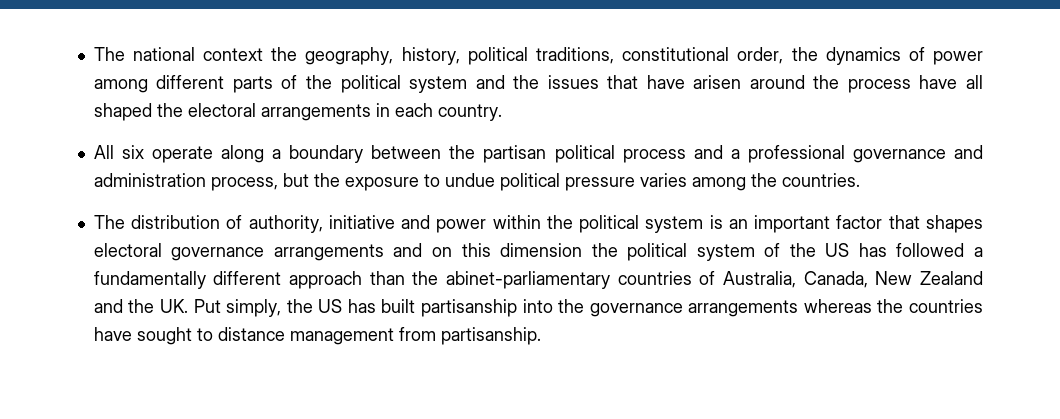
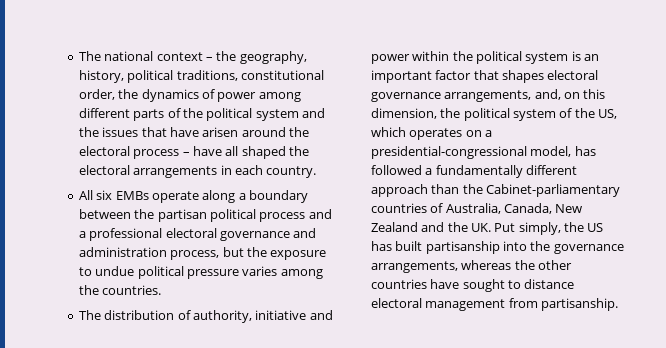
- The national context the geography, history, political traditions, constitutional order, the dynamics of power among different parts of the political system and the issues that have arisen around the process have all shaped the electoral arrangements in each country.
+ The national context – the geography, history, political traditions, constitutional order, the dynamics of power among different parts of the political system and the issues that have arisen around the electoral process – have all shaped the electoral arrangements in each country.
- All six operate along a boundary between the partisan political process and a professional governance and administration process, but the exposure to undue political pressure varies among the countries.
+ All six EMBs operate along a boundary between the partisan political process and a professional electoral governance and administration process, but the exposure to undue political pressure varies among the countries.
- The distribution of authority, initiative and power within the political system is an important factor that shapes electoral governance arrangements and on this dimension the political system of the US has followed a fundamentally different approach than the abinet-parliamentary countries of Australia, Canada, New Zealand and the UK. Put simply, the US has built partisanship into the governance arrangements whereas the countries have sought to distance management from partisanship.
+ The distribution of authority, initiative and power within the political system is an important factor that shapes electoral governance arrangements, and, on this dimension, the political system of the US, which operates on a presidential-congressional model, has followed a fundamentally different approach than the Cabinet-parliamentary countries of Australia, Canada, New Zealand and the UK. Put simply, the US has built partisanship into the governance arrangements, whereas the other countries have sought to distance electoral management from partisanship.

